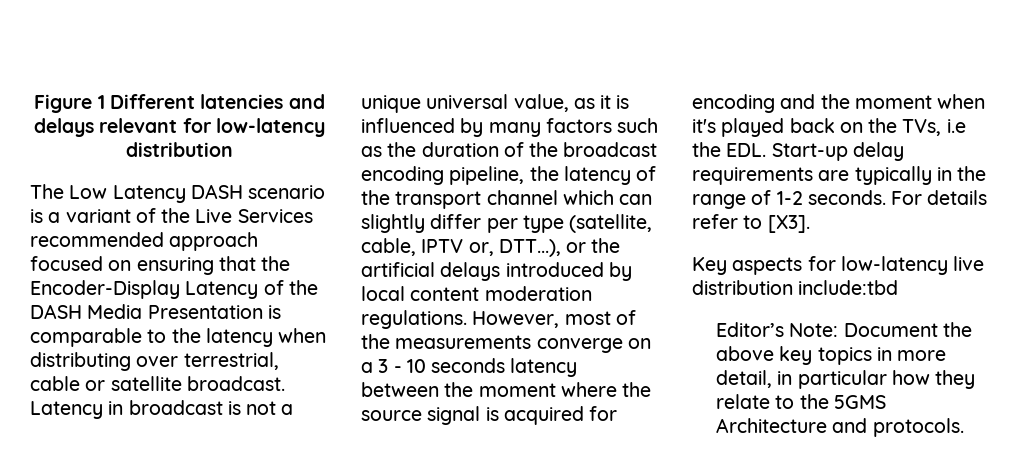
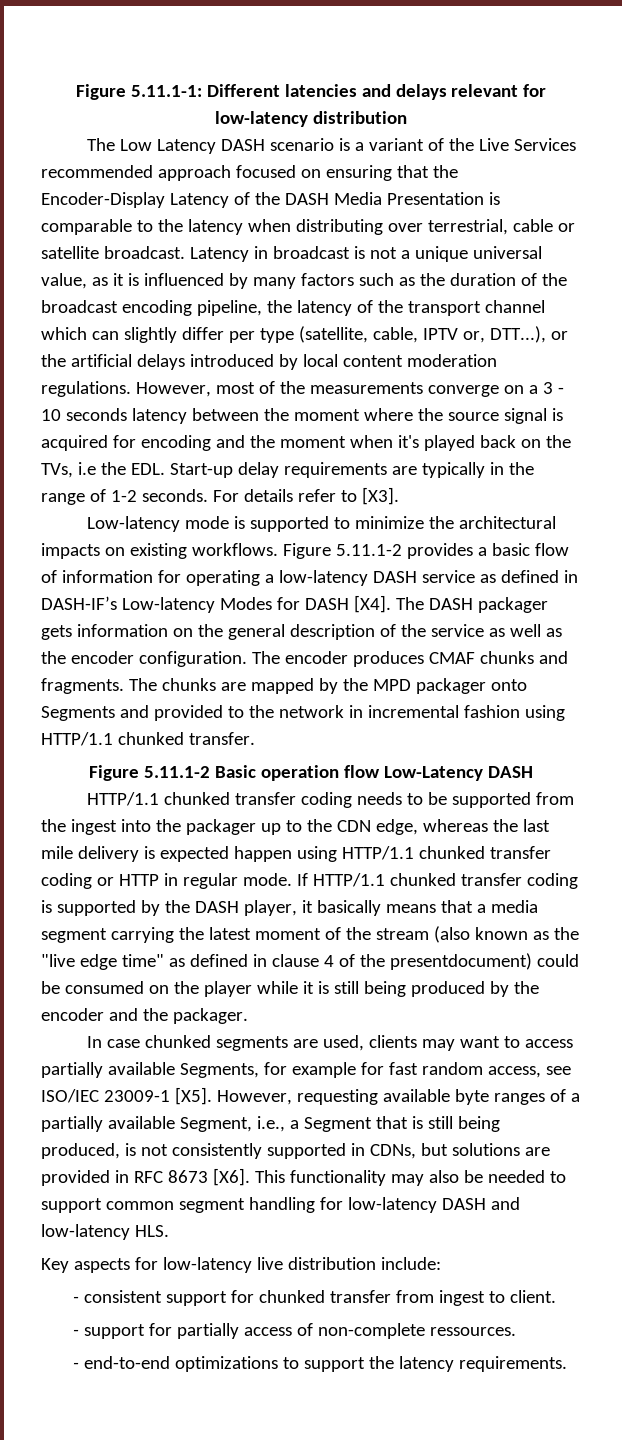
- Figure 1 Different latencies and delays relevant for low-latency distribution
+ Figure 5.11.1-1: Different latencies and delays relevant for low-latency distribution
+ Low-latency mode is supported to minimize the architectural impacts on existing workflows. Figure 5.11.1-2 provides a basic flow of information for operating a low-latency DASH service as defined in DASH-IF’s Low-latency Modes for DASH [X4]. The DASH packager gets information on the general description of the service as well as the encoder configuration. The encoder produces CMAF chunks and fragments. The chunks are mapped by the MPD packager onto Segments and provided to the network in incremental fashion using HTTP/1.1 chunked transfer.
+ Figure 5.11.1-2 Basic operation flow Low-Latency DASH
+ HTTP/1.1 chunked transfer coding needs to be supported from the ingest into the packager up to the CDN edge, whereas the last mile delivery is expected happen using HTTP/1.1 chunked transfer coding or HTTP in regular mode. If HTTP/1.1 chunked transfer coding is supported by the DASH player, it basically means that a media segment carrying the latest moment of the stream (also known as the "live edge time" as defined in clause 4 of the presentdocument) could be consumed on the player while it is still being produced by the encoder and the packager.
+ In case chunked segments are used, clients may want to access partially available Segments, for example for fast random access, see ISO/IEC 23009-1 [X5]. However, requesting available byte ranges of a partially available Segment, i.e., a Segment that is still being produced, is not consistently supported in CDNs, but solutions are provided in RFC 8673 [X6]. This functionality may also be needed to support common segment handling for low-latency DASH and low-latency HLS.
- Key aspects for low-latency live distribution include:tbd
- Editor’s Note: Document the above key topics in more detail, in particular how they relate to the 5GMS Architecture and protocols.
+ Key aspects for low-latency live distribution include:
+ - consistent support for chunked transfer from ingest to client.
+ - support for partially access of non-complete ressources.
+ - end-to-end optimizations to support the latency requirements.

